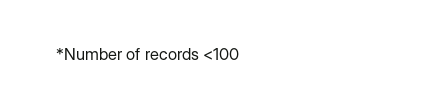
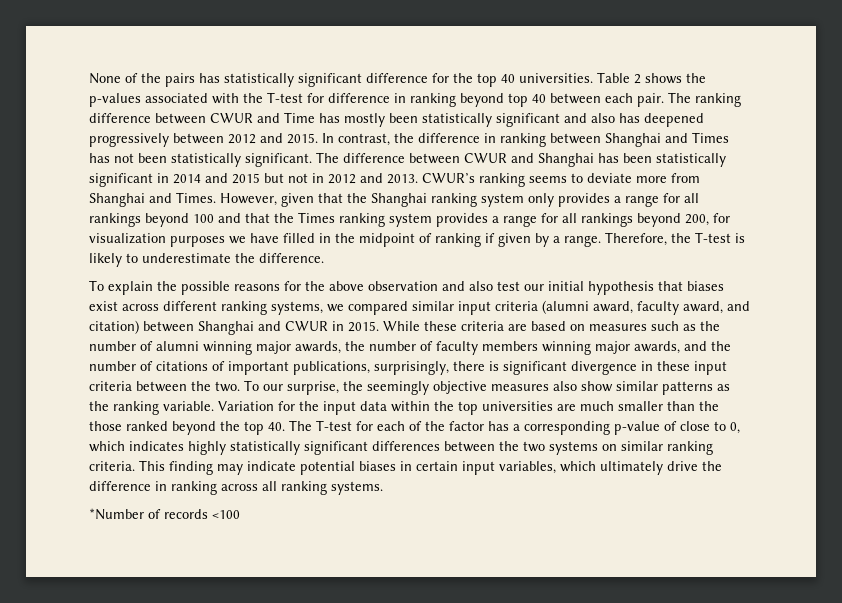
+ None of the pairs has statistically significant difference for the top 40 universities. Table 2 shows the p-values associated with the T-test for difference in ranking beyond top 40 between each pair. The ranking difference between CWUR and Time has mostly been statistically significant and also has deepened progressively between 2012 and 2015. In contrast, the difference in ranking between Shanghai and Times has not been statistically significant. The difference between CWUR and Shanghai has been statistically significant in 2014 and 2015 but not in 2012 and 2013. CWUR’s ranking seems to deviate more from Shanghai and Times. However, given that the Shanghai ranking system only provides a range for all rankings beyond 100 and that the Times ranking system provides a range for all rankings beyond 200, for visualization purposes we have filled in the midpoint of ranking if given by a range. Therefore, the T-test is likely to underestimate the difference.
+ To explain the possible reasons for the above observation and also test our initial hypothesis that biases exist across different ranking systems, we compared similar input criteria (alumni award, faculty award, and citation) between Shanghai and CWUR in 2015. While these criteria are based on measures such as the number of alumni winning major awards, the number of faculty members winning major awards, and the number of citations of important publications, surprisingly, there is significant divergence in these input criteria between the two. To our surprise, the seemingly objective measures also show similar patterns as the ranking variable. Variation for the input data within the top universities are much smaller than the those ranked beyond the top 40. The T-test for each of the factor has a corresponding p-value of close to 0, which indicates highly statistically significant differences between the two systems on similar ranking criteria. This finding may indicate potential biases in certain input variables, which ultimately drive the difference in ranking across all ranking systems.

